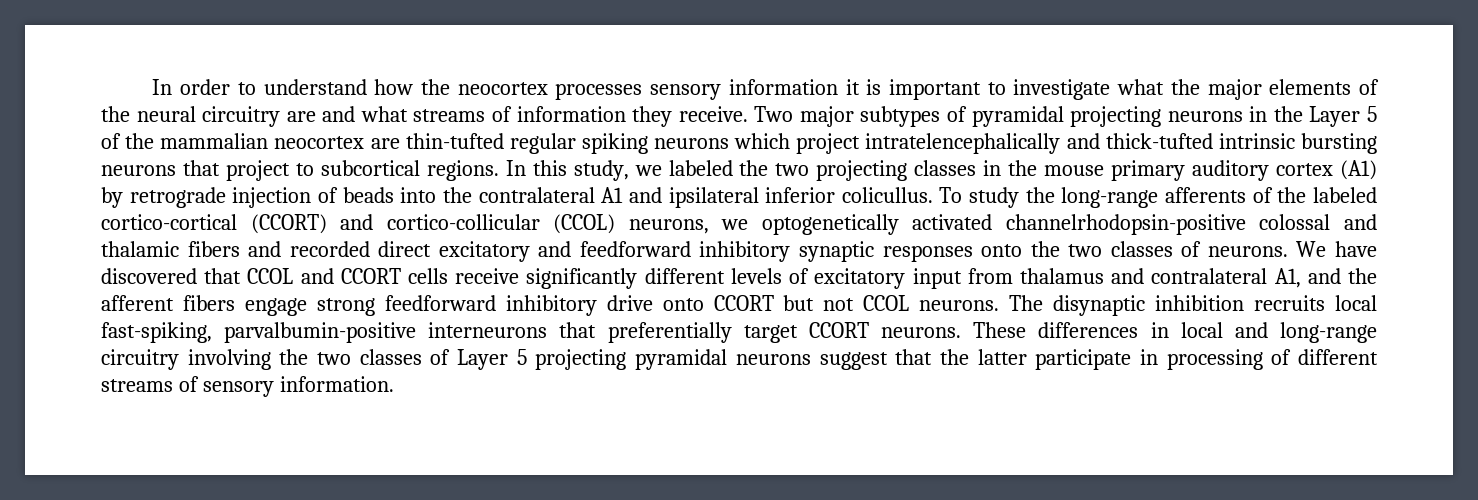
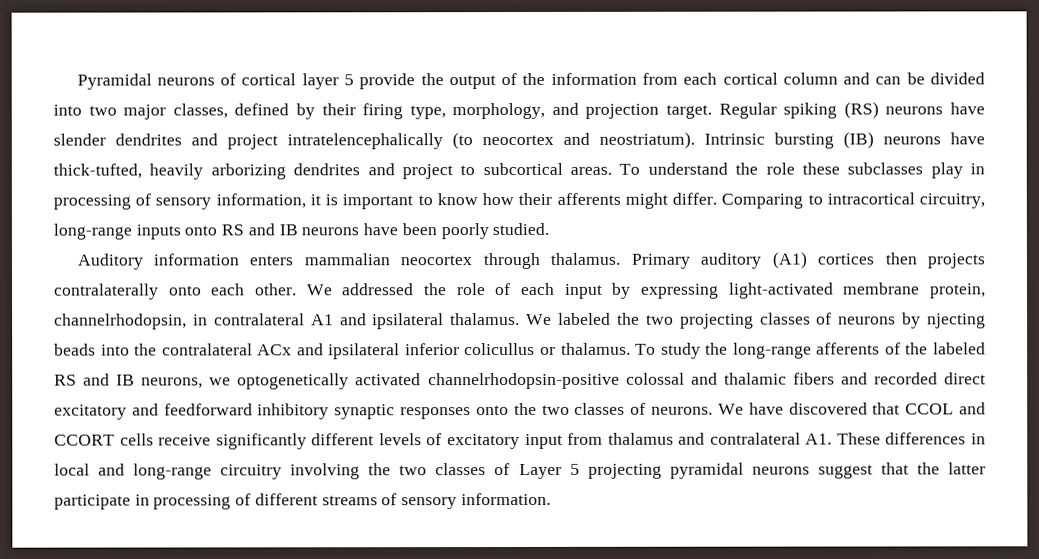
- In order to understand how the neocortex processes sensory information it is important to investigate what the major elements of the neural circuitry are and what streams of information they receive. Two major subtypes of pyramidal projecting neurons in the Layer 5 of the mammalian neocortex are thin-tufted regular spiking neurons which project intratelencephalically and thick-tufted intrinsic bursting neurons that project to subcortical regions. In this study, we labeled the two projecting classes in the mouse primary auditory cortex (A1) by retrograde injection of beads into the contralateral A1 and ipsilateral inferior colicullus.
+ Pyramidal neurons of cortical layer 5 provide the output of the information from each cortical column and can be divided into two major classes, defined by their firing type, morphology, and projection target. Regular spiking (RS) neurons have slender dendrites and project intratelencephalically (to neocortex and neostriatum). Intrinsic bursting (IB) neurons have thick-tufted, heavily arborizing dendrites and project to subcortical areas. To understand the role these subclasses play in processing of sensory information, it is important to know how their afferents might differ. Comparing to intracortical circuitry, long-range inputs onto RS and IB neurons have been poorly studied.
+ Auditory information enters mammalian neocortex through thalamus. Primary auditory (A1) cortices then projects contralaterally onto each other. We addressed the role of each input by expressing light-activated membrane protein, channelrhodopsin, in contralateral A1 and ipsilateral thalamus. We labeled the two projecting classes of neurons by njecting beads into the contralateral ACx and ipsilateral inferior colicullus or thalamus.
- To study the long-range afferents of the labeled cortico-cortical (CCORT) and cortico-collicular (CCOL) neurons, we optogenetically activated channelrhodopsin-positive colossal and thalamic fibers and recorded direct excitatory and feedforward inhibitory synaptic responses onto the two classes of neurons.
+ To study the long-range afferents of the labeled RS and IB neurons, we optogenetically activated channelrhodopsin-positive colossal and thalamic fibers and recorded direct excitatory and feedforward inhibitory synaptic responses onto the two classes of neurons.
- We have discovered that CCOL and CCORT cells receive significantly different levels of excitatory input from thalamus and contralateral A1, and the afferent fibers engage strong feedforward inhibitory drive onto CCORT but not CCOL neurons. The disynaptic inhibition recruits local fast-spiking, parvalbumin-positive interneurons that preferentially target CCORT neurons. These differences in local and long-range circuitry involving the two classes of Layer 5 projecting pyramidal neurons suggest that the latter participate in processing of different streams of sensory information.
+ We have discovered that CCOL and CCORT cells receive significantly different levels of excitatory input from thalamus and contralateral A1. These differences in local and long-range circuitry involving the two classes of Layer 5 projecting pyramidal neurons suggest that the latter participate in processing of different streams of sensory information.

